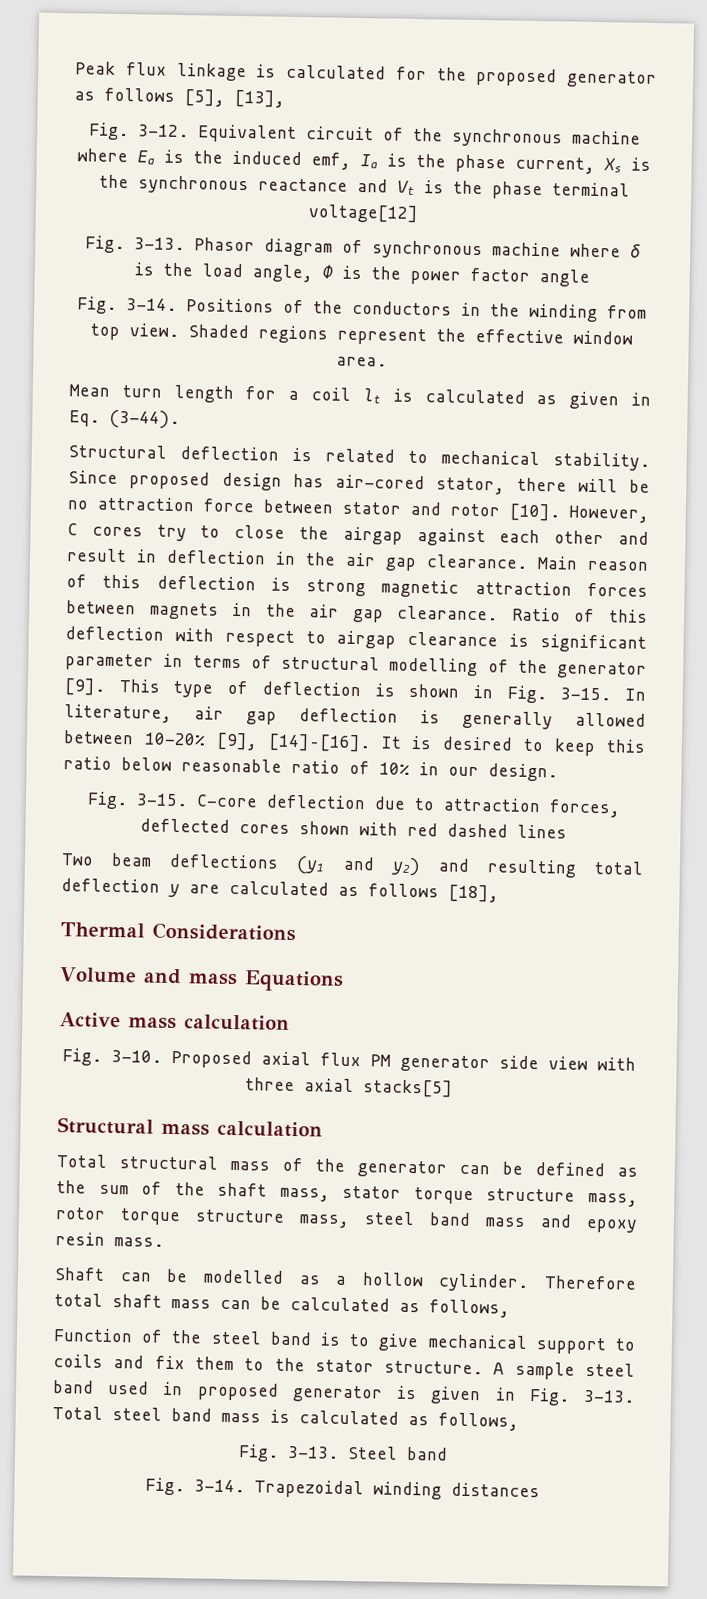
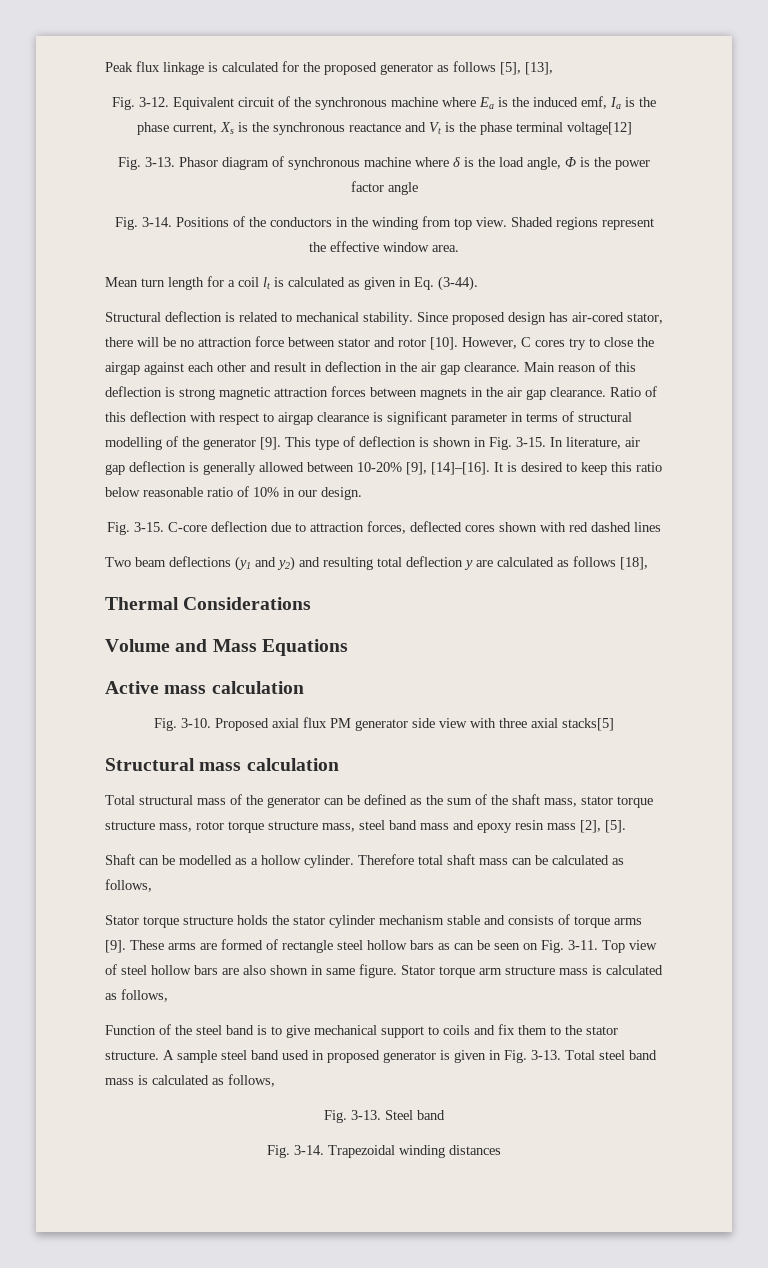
- Volume and mass Equations
+ Volume and Mass Equations
- Total structural mass of the generator can be defined as the sum of the shaft mass, stator torque structure mass, rotor torque structure mass, steel band mass and epoxy resin mass.
+ Total structural mass of the generator can be defined as the sum of the shaft mass, stator torque structure mass, rotor torque structure mass, steel band mass and epoxy resin mass [2], [5].
+ Stator torque structure holds the stator cylinder mechanism stable and consists of torque arms [9]. These arms are formed of rectangle steel hollow bars as can be seen on Fig. 3-11. Top view of steel hollow bars are also shown in same figure. Stator torque arm structure mass is calculated as follows,

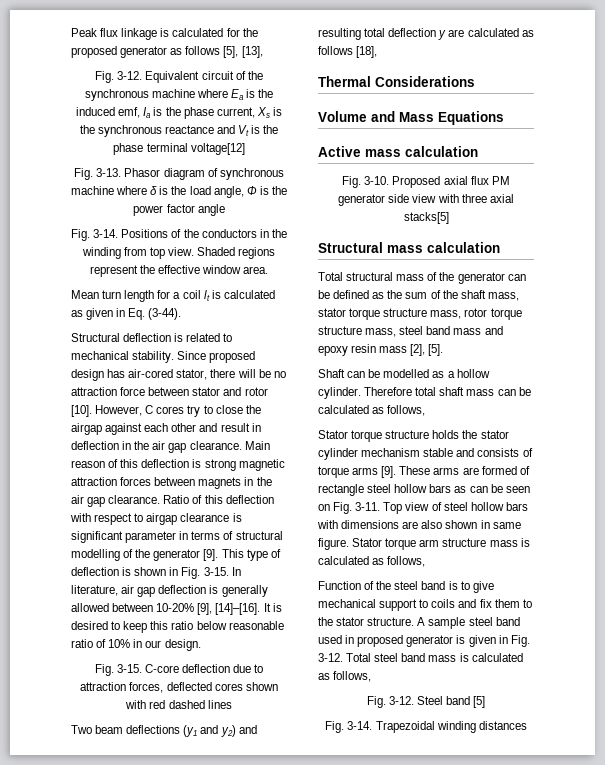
- Top view of steel hollow bars are also shown in same figure.
+ Top view of steel hollow bars with dimensions are also shown in same figure.
- A sample steel band used in proposed generator is given in Fig. 3-13.
+ A sample steel band used in proposed generator is given in Fig. 3-12.
  Total steel band mass is calculated as follows,
- Fig. 3-13.
+ Fig. 3-12.
- Steel band
+ Steel band [5]

